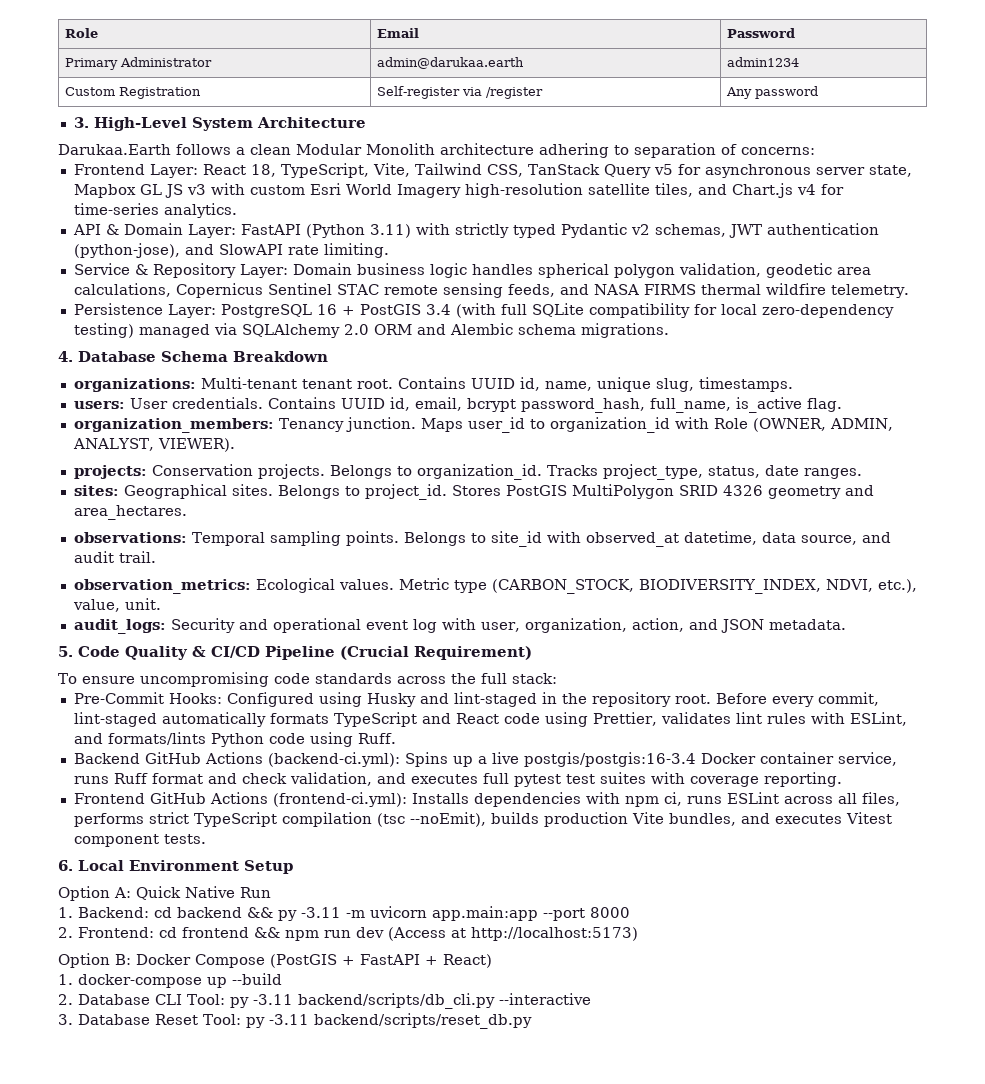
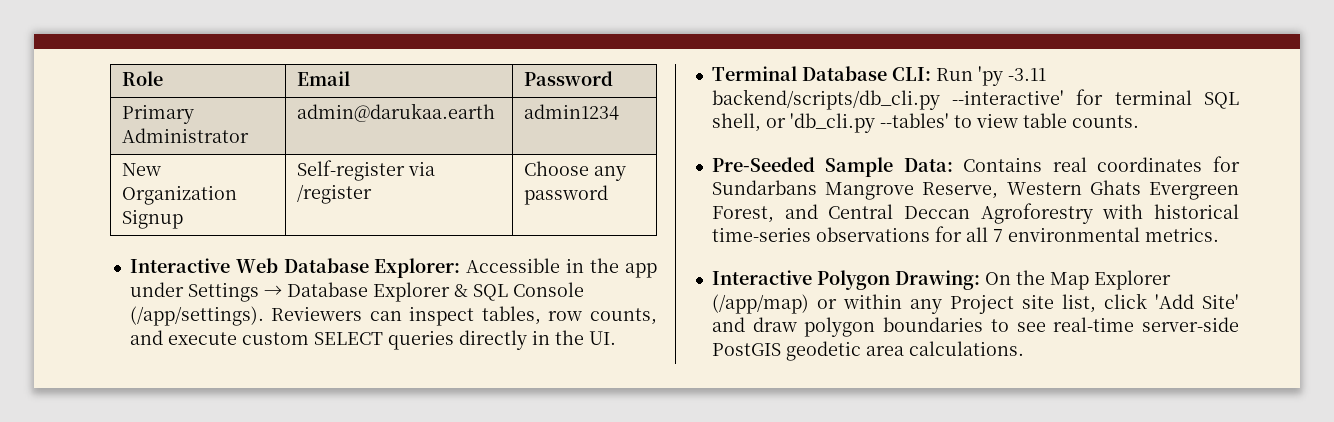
- Custom Registration | Self-register via /register | Any password
+ New Organization Signup | Self-register via /register | Choose any password
- 3. High-Level System Architecture
- Darukaa.Earth follows a clean Modular Monolith architecture adhering to separation of concerns:
- Frontend Layer: React 18, TypeScript, Vite, Tailwind CSS, TanStack Query v5 for asynchronous server state, Mapbox GL JS v3 with custom Esri World Imagery high-resolution satellite tiles, and Chart.js v4 for time-series analytics.
- API & Domain Layer: FastAPI (Python 3.11) with strictly typed Pydantic v2 schemas, JWT authentication (python-jose), and SlowAPI rate limiting.
- Service & Repository Layer: Domain business logic handles spherical polygon validation, geodetic area calculations, Copernicus Sentinel STAC remote sensing feeds, and NASA FIRMS thermal wildfire telemetry.
- Persistence Layer: PostgreSQL 16 + PostGIS 3.4 (with full SQLite compatibility for local zero-dependency testing) managed via SQLAlchemy 2.0 ORM and Alembic schema migrations.
- 4. Database Schema Breakdown
- organizations: Multi-tenant tenant root. Contains UUID id, name, unique slug, timestamps.
- users: User credentials. Contains UUID id, email, bcrypt password_hash, full_name, is_active flag.
- organization_members: Tenancy junction. Maps user_id to organization_id with Role (OWNER, ADMIN, ANALYST, VIEWER).
- projects: Conservation projects. Belongs to organization_id. Tracks project_type, status, date ranges.
- sites: Geographical sites. Belongs to project_id. Stores PostGIS MultiPolygon SRID 4326 geometry and area_hectares.
- observations: Temporal sampling points. Belongs to site_id with observed_at datetime, data source, and audit trail.
- observation_metrics: Ecological values. Metric type (CARBON_STOCK, BIODIVERSITY_INDEX, NDVI, etc.), value, unit.
- audit_logs: Security and operational event log with user, organization, action, and JSON metadata.
- 5. Code Quality & CI/CD Pipeline (Crucial Requirement)
- To ensure uncompromising code standards across the full stack:
- Pre-Commit Hooks: Configured using Husky and lint-staged in the repository root. Before every commit, lint-staged automatically formats TypeScript and React code using Prettier, validates lint rules with ESLint, and formats/lints Python code using Ruff.
- Backend GitHub Actions (backend-ci.yml): Spins up a live postgis/postgis:16-3.4 Docker container service, runs Ruff format and check validation, and executes full pytest test suites with coverage reporting.
- Frontend GitHub Actions (frontend-ci.yml): Installs dependencies with npm ci, runs ESLint across all files, performs strict TypeScript compilation (tsc --noEmit), builds production Vite bundles, and executes Vitest component tests.
- 6. Local Environment Setup
- Option A: Quick Native Run
- 1. Backend: cd backend && py -3.11 -m uvicorn app.main:app --port 8000
- 2. Frontend: cd frontend && npm run dev (Access at http://localhost:5173)
- Option B: Docker Compose (PostGIS + FastAPI + React)
- 1. docker-compose up --build
- 2. Database CLI Tool: py -3.11 backend/scripts/db_cli.py --interactive
- 3. Database Reset Tool: py -3.11 backend/scripts/reset_db.py
+ Interactive Web Database Explorer: Accessible in the app under Settings → Database Explorer & SQL Console (/app/settings). Reviewers can inspect tables, row counts, and execute custom SELECT queries directly in the UI.
+ Terminal Database CLI: Run 'py -3.11 backend/scripts/db_cli.py --interactive' for terminal SQL shell, or 'db_cli.py --tables' to view table counts.
+ Pre-Seeded Sample Data: Contains real coordinates for Sundarbans Mangrove Reserve, Western Ghats Evergreen Forest, and Central Deccan Agroforestry with historical time-series observations for all 7 environmental metrics.
+ Interactive Polygon Drawing: On the Map Explorer (/app/map) or within any Project site list, click 'Add Site' and draw polygon boundaries to see real-time server-side PostGIS geodetic area calculations.

